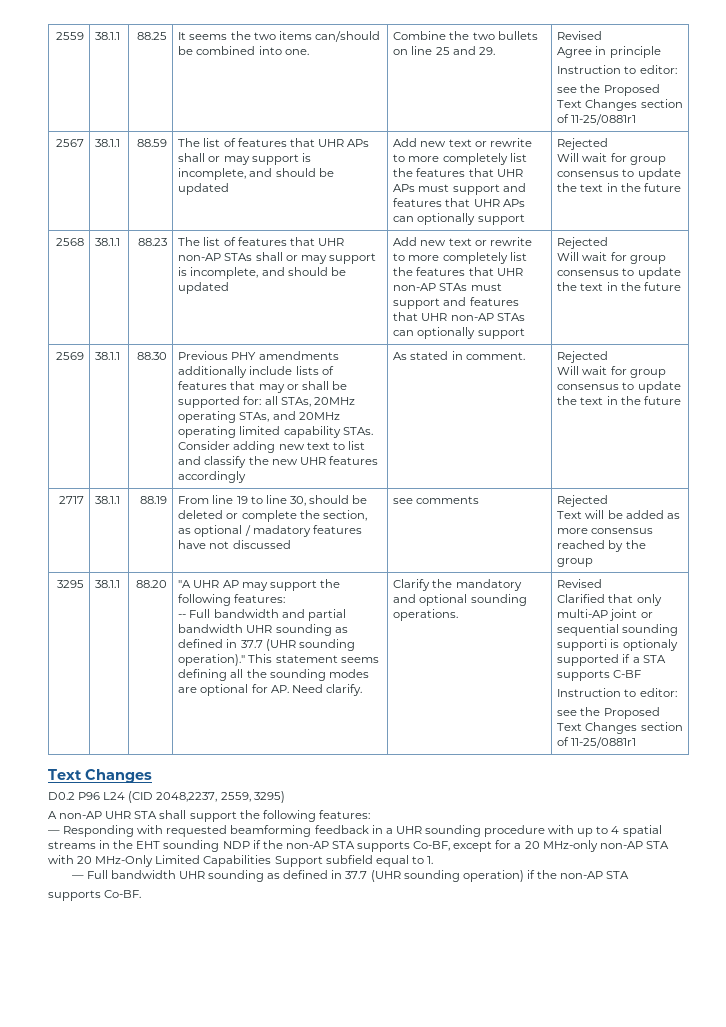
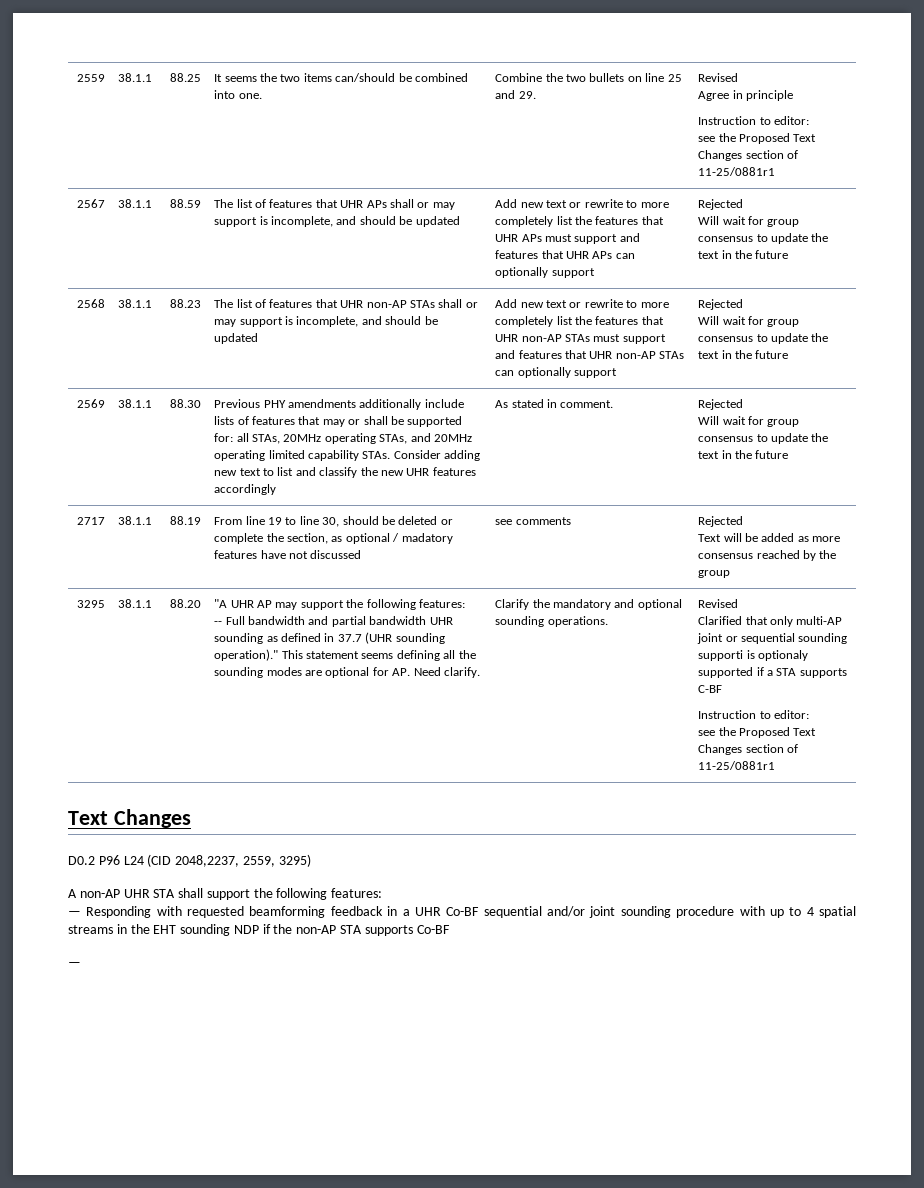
- — Responding with requested beamforming feedback in a UHR sounding procedure with up to 4 spatial streams in the EHT sounding NDP if the non-AP STA supports Co-BF, except for a 20 MHz-only non-AP STA with 20 MHz-Only Limited Capabilities Support subfield equal to 1.
- — Full bandwidth UHR sounding as defined in 37.7 (UHR sounding operation) if the non-AP STA
- supports Co-BF.
+ — Responding with requested beamforming feedback in a UHR Co-BF sequential and/or joint sounding procedure with up to 4 spatial streams in the EHT sounding NDP if the non-AP STA supports Co-BF
+ —

